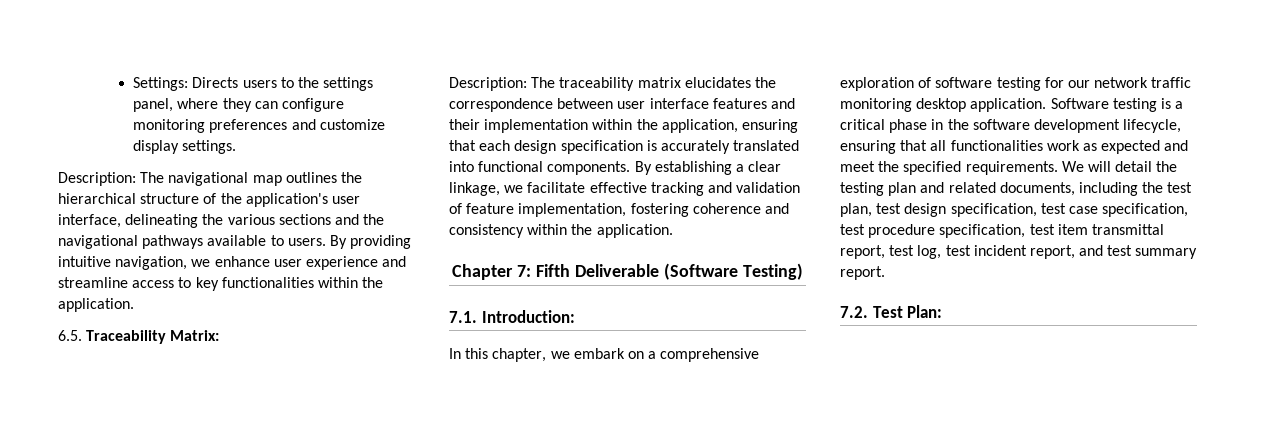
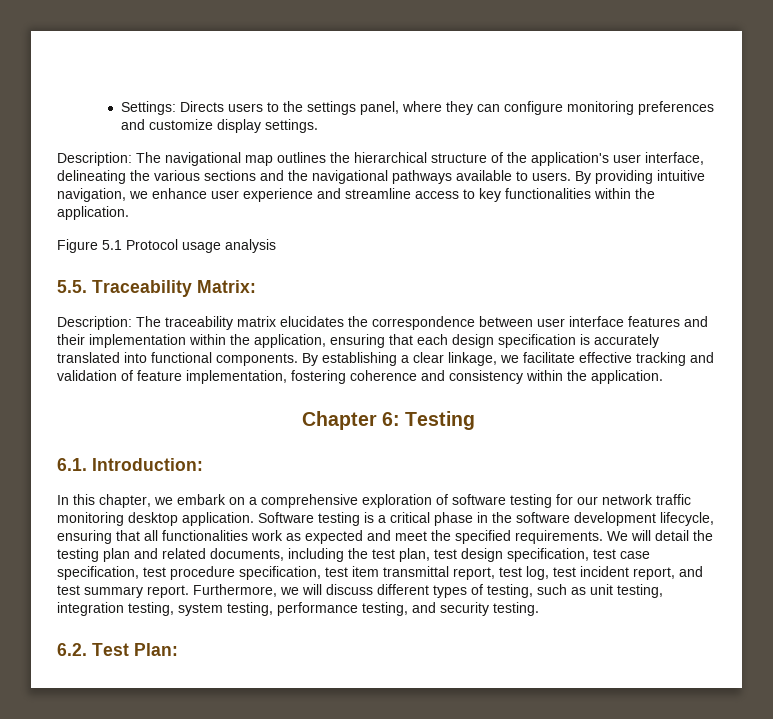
- 6.5. Traceability Matrix:
+ Figure 5.1 Protocol usage analysis
+ 5.5. Traceability Matrix:
- Chapter 7: Fifth Deliverable (Software Testing)
- 7.1. Introduction:
+ Chapter 6: Testing
+ 6.1. Introduction:
- We will detail the testing plan and related documents, including the test plan, test design specification, test case specification, test procedure specification, test item transmittal report, test log, test incident report, and test summary report.
- 7.2. Test Plan:
+ We will detail the testing plan and related documents, including the test plan, test design specification, test case specification, test procedure specification, test item transmittal report, test log, test incident report, and test summary report. Furthermore, we will discuss different types of testing, such as unit testing, integration testing, system testing, performance testing, and security testing.
+ 6.2. Test Plan:

